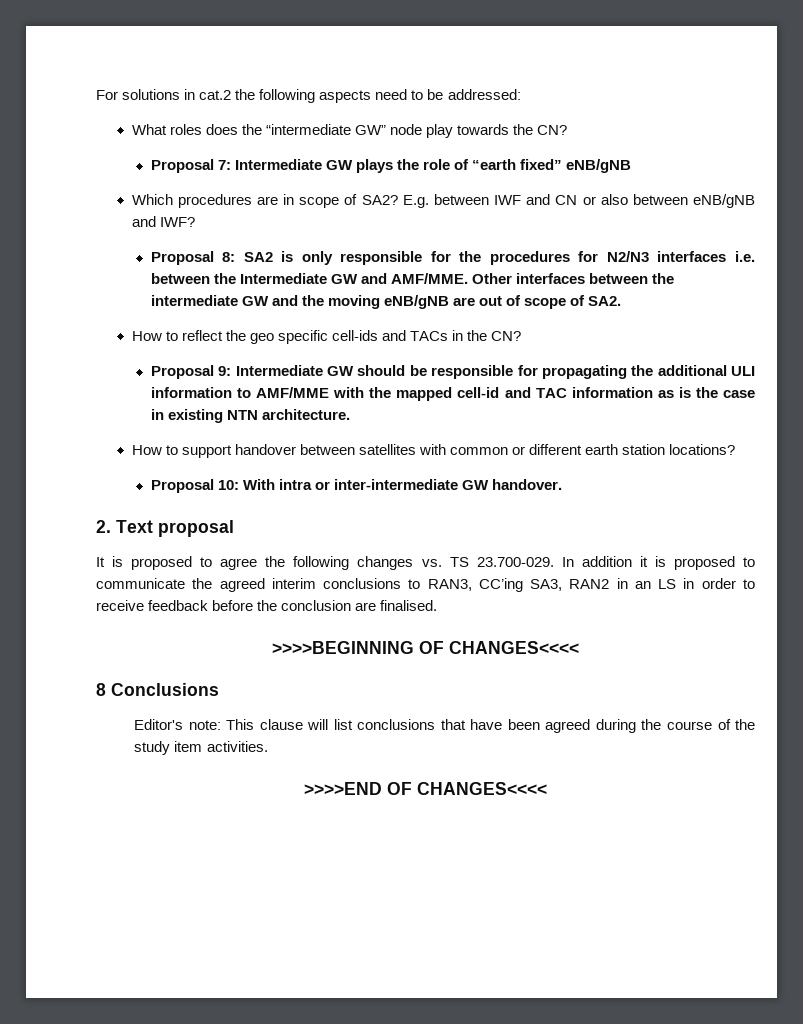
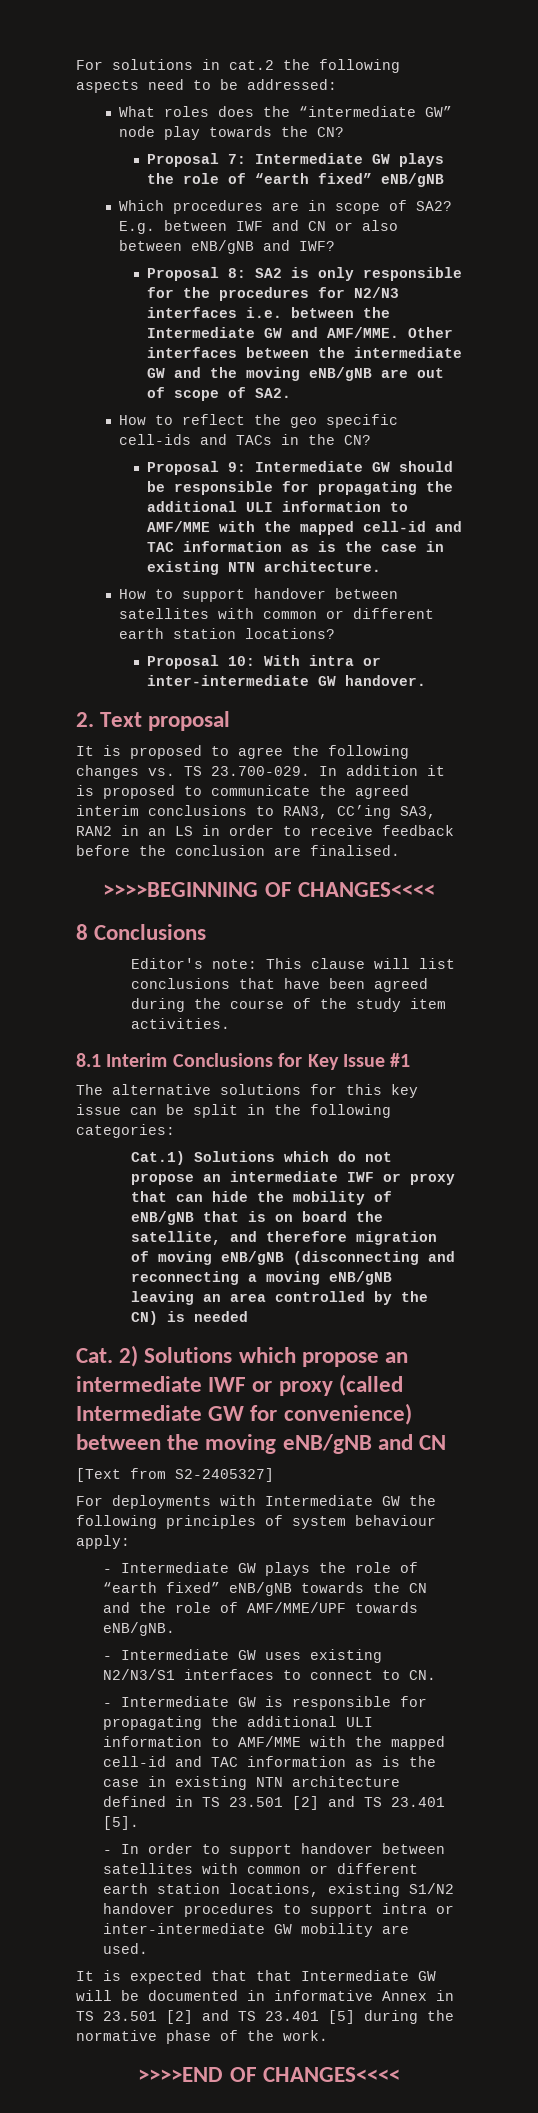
+ 8.1 Interim Conclusions for Key Issue #1
+ The alternative solutions for this key issue can be split in the following categories:
+ Cat.1) Solutions which do not propose an intermediate IWF or proxy that can hide the mobility of eNB/gNB that is on board the satellite, and therefore migration of moving eNB/gNB (disconnecting and reconnecting a moving eNB/gNB leaving an area controlled by the CN) is needed
+ Cat. 2) Solutions which propose an intermediate IWF or proxy (called Intermediate GW for convenience) between the moving eNB/gNB and CN
+ [Text from S2-2405327]
+ For deployments with Intermediate GW the following principles of system behaviour apply:
+ - Intermediate GW plays the role of “earth fixed” eNB/gNB towards the CN and the role of AMF/MME/UPF towards eNB/gNB.
+ - Intermediate GW uses existing N2/N3/S1 interfaces to connect to CN.
+ - Intermediate GW is responsible for propagating the additional ULI information to AMF/MME with the mapped cell-id and TAC information as is the case in existing NTN architecture defined in TS 23.501 [2] and TS 23.401 [5].
+ - In order to support handover between satellites with common or different earth station locations, existing S1/N2 handover procedures to support intra or inter-intermediate GW mobility are used.
+ It is expected that that Intermediate GW will be documented in informative Annex in TS 23.501 [2] and TS 23.401 [5] during the normative phase of the work.

